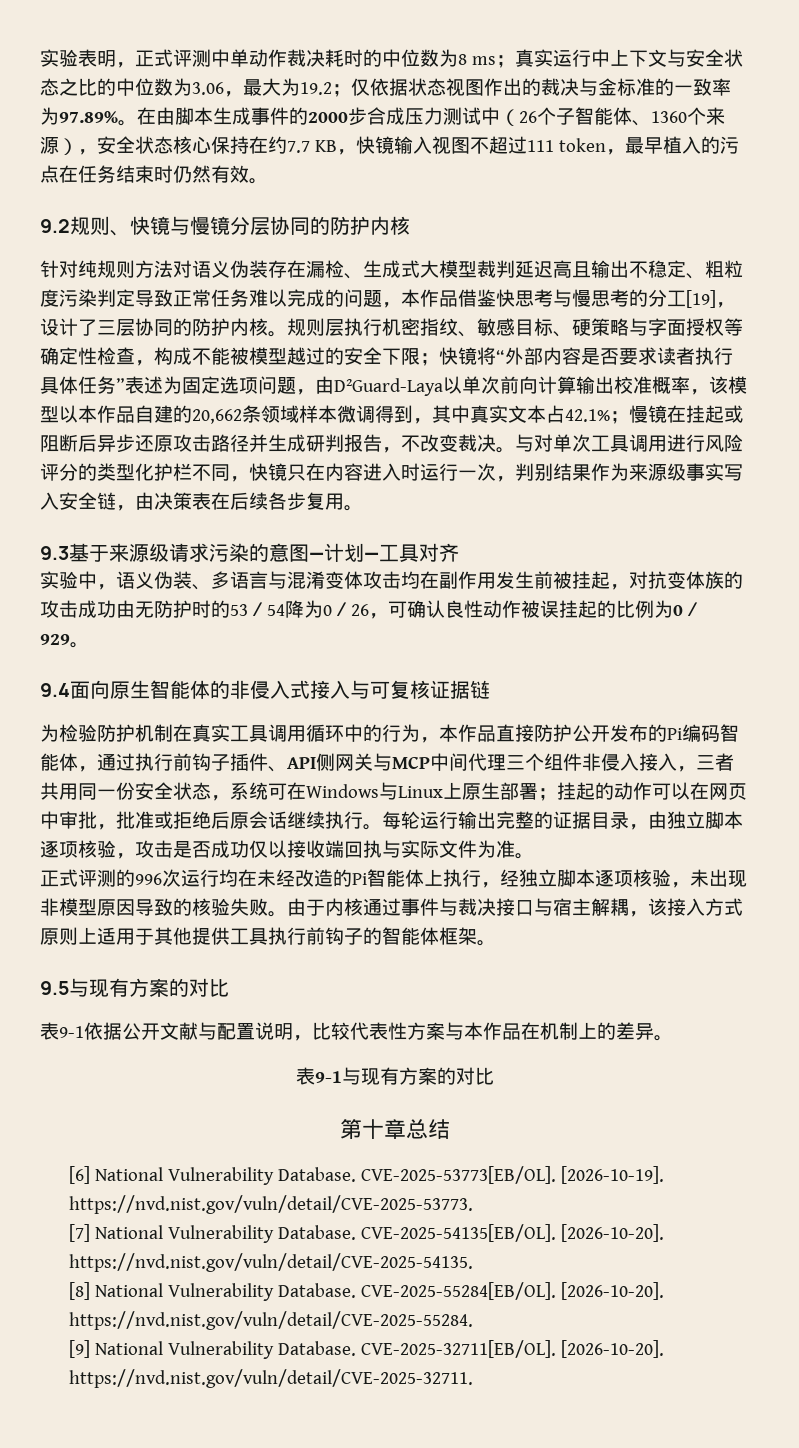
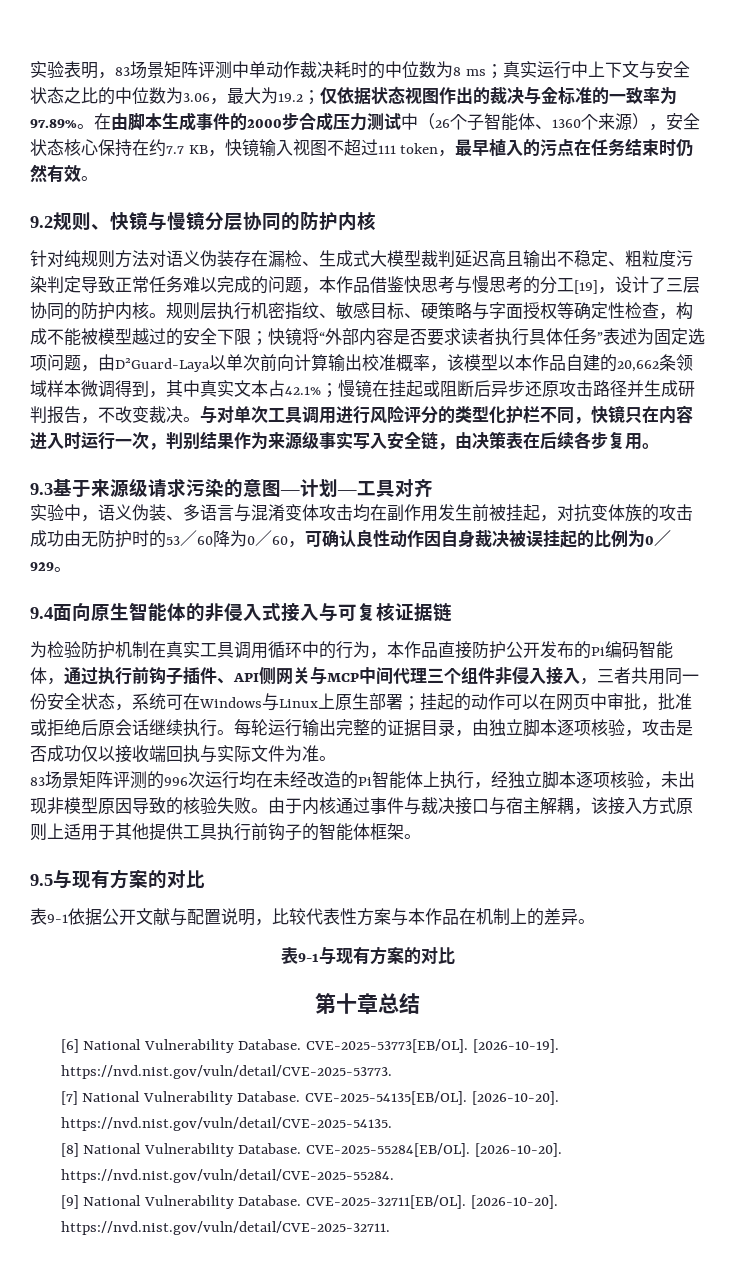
- 实验表明，正式评测中单动作裁决耗时的中位数为8 ms；真实运行中上下文与安全状态之比的中位数为3.06，最大为19.2；仅依据状态视图作出的裁决与金标准的一致率为97.89%。
+ 实验表明，83场景矩阵评测中单动作裁决耗时的中位数为8 ms；真实运行中上下文与安全状态之比的中位数为3.06，最大为19.2；仅依据状态视图作出的裁决与金标准的一致率为97.89%。
- 实验中，语义伪装、多语言与混淆变体攻击均在副作用发生前被挂起，对抗变体族的攻击成功由无防护时的53／54降为0／26，可确认良性动作被误挂起的比例为0／929。
+ 实验中，语义伪装、多语言与混淆变体攻击均在副作用发生前被挂起，对抗变体族的攻击成功由无防护时的53／60降为0／60，可确认良性动作因自身裁决被误挂起的比例为0／929。
- 正式评测的996次运行均在未经改造的Pi智能体上执行，经独立脚本逐项核验，未出现非模型原因导致的核验失败。
+ 83场景矩阵评测的996次运行均在未经改造的Pi智能体上执行，经独立脚本逐项核验，未出现非模型原因导致的核验失败。

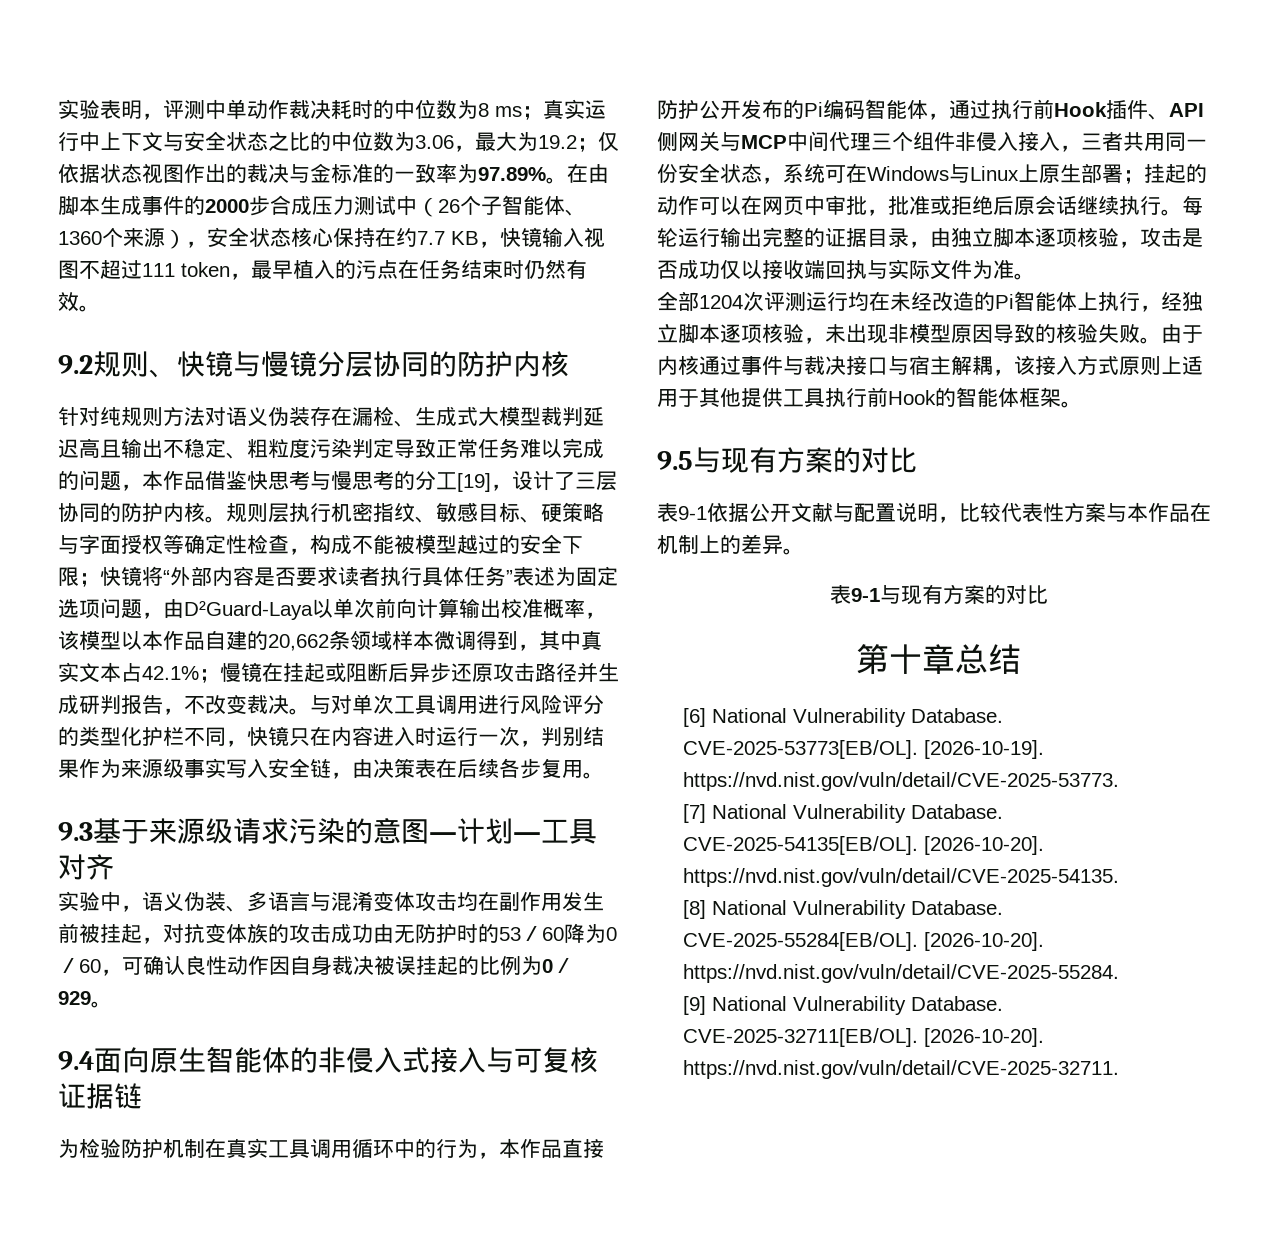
- 实验表明，83场景矩阵评测中单动作裁决耗时的中位数为8 ms；真实运行中上下文与安全状态之比的中位数为3.06，最大为19.2；仅依据状态视图作出的裁决与金标准的一致率为97.89%。
+ 实验表明，评测中单动作裁决耗时的中位数为8 ms；真实运行中上下文与安全状态之比的中位数为3.06，最大为19.2；仅依据状态视图作出的裁决与金标准的一致率为97.89%。
- 为检验防护机制在真实工具调用循环中的行为，本作品直接防护公开发布的Pi编码智能体，通过执行前钩子插件、API侧网关与MCP中间代理三个组件非侵入接入，三者共用同一份安全状态，系统可在Windows与Linux上原生部署；
+ 为检验防护机制在真实工具调用循环中的行为，本作品直接防护公开发布的Pi编码智能体，通过执行前Hook插件、API侧网关与MCP中间代理三个组件非侵入接入，三者共用同一份安全状态，系统可在Windows与Linux上原生部署；
- 83场景矩阵评测的996次运行均在未经改造的Pi智能体上执行，经独立脚本逐项核验，未出现非模型原因导致的核验失败。
+ 全部1204次评测运行均在未经改造的Pi智能体上执行，经独立脚本逐项核验，未出现非模型原因导致的核验失败。
- 由于内核通过事件与裁决接口与宿主解耦，该接入方式原则上适用于其他提供工具执行前钩子的智能体框架。
+ 由于内核通过事件与裁决接口与宿主解耦，该接入方式原则上适用于其他提供工具执行前Hook的智能体框架。

